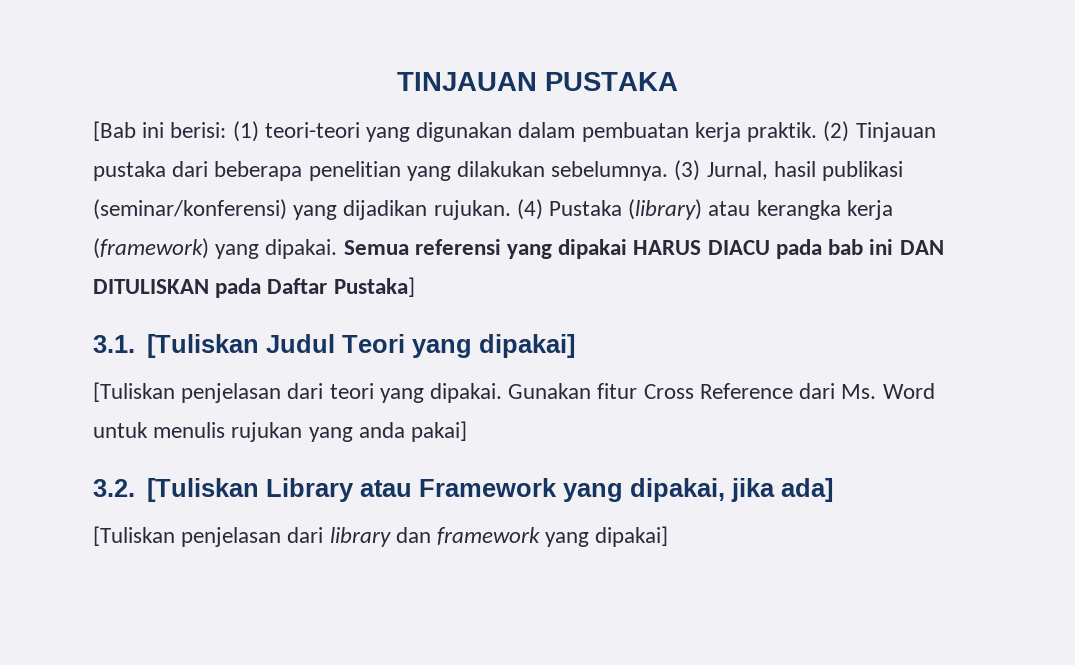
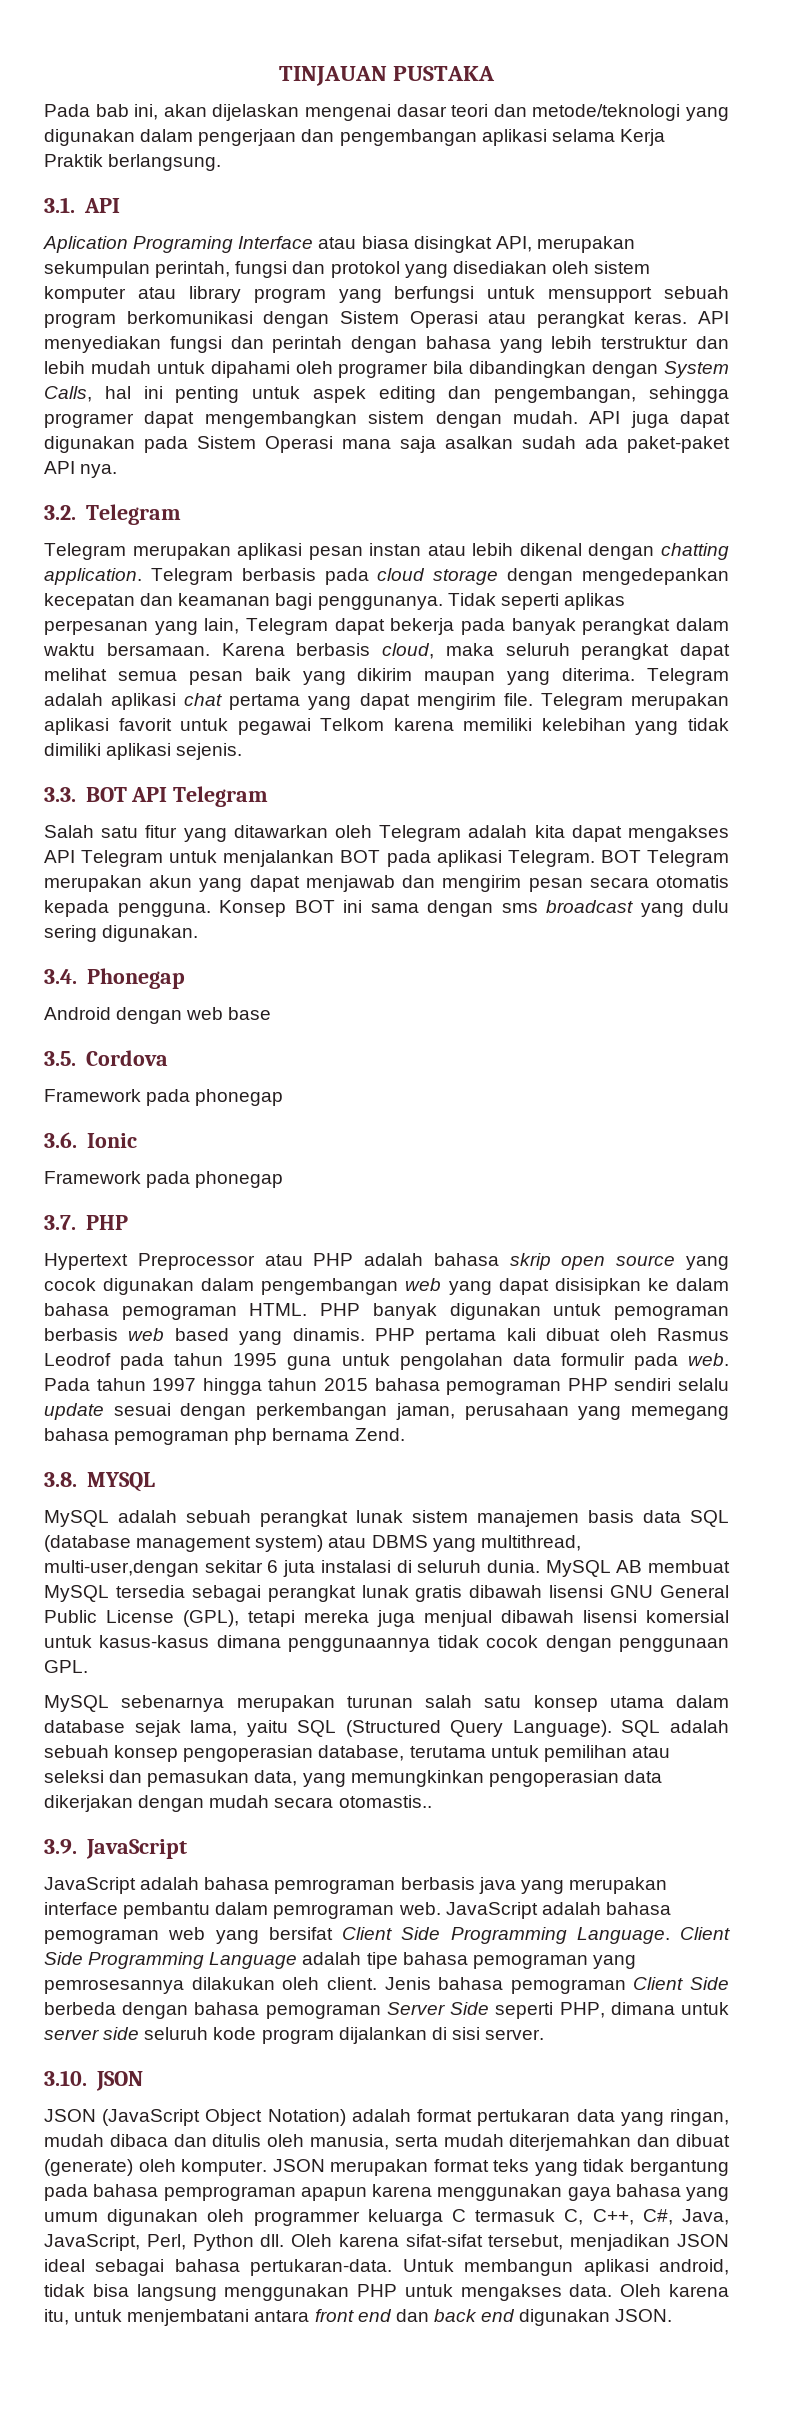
- [Bab ini berisi: (1) teori-teori yang digunakan dalam pembuatan kerja praktik. (2) Tinjauan pustaka dari beberapa penelitian yang dilakukan sebelumnya. (3) Jurnal, hasil publikasi (seminar/konferensi) yang dijadikan rujukan. (4) Pustaka (library) atau kerangka kerja (framework) yang dipakai. Semua referensi yang dipakai HARUS DIACU pada bab ini DAN DITULISKAN pada Daftar Pustaka]
- 3.1. [Tuliskan Judul Teori yang dipakai]
- [Tuliskan penjelasan dari teori yang dipakai. Gunakan fitur Cross Reference dari Ms. Word untuk menulis rujukan yang anda pakai]
- 3.2. [Tuliskan Library atau Framework yang dipakai, jika ada]
- [Tuliskan penjelasan dari library dan framework yang dipakai]
+ Pada bab ini, akan dijelaskan mengenai dasar teori dan metode/teknologi yang digunakan dalam pengerjaan dan pengembangan aplikasi selama Kerja Praktik berlangsung.
+ 3.1. API
+ Aplication Programing Interface atau biasa disingkat API, merupakan sekumpulan perintah, fungsi dan protokol yang disediakan oleh sistem komputer atau library program yang berfungsi untuk mensupport sebuah program berkomunikasi dengan Sistem Operasi atau perangkat keras. API menyediakan fungsi dan perintah dengan bahasa yang lebih terstruktur dan lebih mudah untuk dipahami oleh programer bila dibandingkan dengan System Calls, hal ini penting untuk aspek editing dan pengembangan, sehingga programer dapat mengembangkan sistem dengan mudah. API juga dapat digunakan pada Sistem Operasi mana saja asalkan sudah ada paket-paket API nya.
+ 3.2. Telegram
+ Telegram merupakan aplikasi pesan instan atau lebih dikenal dengan chatting application. Telegram berbasis pada cloud storage dengan mengedepankan kecepatan dan keamanan bagi penggunanya. Tidak seperti aplikas perpesanan yang lain, Telegram dapat bekerja pada banyak perangkat dalam waktu bersamaan. Karena berbasis cloud, maka seluruh perangkat dapat melihat semua pesan baik yang dikirim maupan yang diterima. Telegram adalah aplikasi chat pertama yang dapat mengirim file. Telegram merupakan aplikasi favorit untuk pegawai Telkom karena memiliki kelebihan yang tidak dimiliki aplikasi sejenis.
+ 3.3. BOT API Telegram
+ Salah satu fitur yang ditawarkan oleh Telegram adalah kita dapat mengakses API Telegram untuk menjalankan BOT pada aplikasi Telegram. BOT Telegram merupakan akun yang dapat menjawab dan mengirim pesan secara otomatis kepada pengguna. Konsep BOT ini sama dengan sms broadcast yang dulu sering digunakan.
+ 3.4. Phonegap
+ Android dengan web base
+ 3.5. Cordova
+ Framework pada phonegap
+ 3.6. Ionic
+ Framework pada phonegap
+ 3.7. PHP
+ Hypertext Preprocessor atau PHP adalah bahasa skrip open source yang cocok digunakan dalam pengembangan web yang dapat disisipkan ke dalam bahasa pemograman HTML. PHP banyak digunakan untuk pemograman berbasis web based yang dinamis. PHP pertama kali dibuat oleh Rasmus Leodrof pada tahun 1995 guna untuk pengolahan data formulir pada web. Pada tahun 1997 hingga tahun 2015 bahasa pemograman PHP sendiri selalu update sesuai dengan perkembangan jaman, perusahaan yang memegang bahasa pemograman php bernama Zend.
+ 3.8. MYSQL
+ MySQL adalah sebuah perangkat lunak sistem manajemen basis data SQL (database management system) atau DBMS yang multithread, multi-user,dengan sekitar 6 juta instalasi di seluruh dunia. MySQL AB membuat MySQL tersedia sebagai perangkat lunak gratis dibawah lisensi GNU General Public License (GPL), tetapi mereka juga menjual dibawah lisensi komersial untuk kasus-kasus dimana penggunaannya tidak cocok dengan penggunaan GPL.
+ MySQL sebenarnya merupakan turunan salah satu konsep utama dalam database sejak lama, yaitu SQL (Structured Query Language). SQL adalah sebuah konsep pengoperasian database, terutama untuk pemilihan atau seleksi dan pemasukan data, yang memungkinkan pengoperasian data dikerjakan dengan mudah secara otomastis..
+ 3.9. JavaScript
+ JavaScript adalah bahasa pemrograman berbasis java yang merupakan interface pembantu dalam pemrograman web. JavaScript adalah bahasa pemograman web yang bersifat Client Side Programming Language. Client Side Programming Language adalah tipe bahasa pemograman yang pemrosesannya dilakukan oleh client. Jenis bahasa pemograman Client Side berbeda dengan bahasa pemograman Server Side seperti PHP, dimana untuk server side seluruh kode program dijalankan di sisi server.
+ 3.10. JSON
+ JSON (JavaScript Object Notation) adalah format pertukaran data yang ringan, mudah dibaca dan ditulis oleh manusia, serta mudah diterjemahkan dan dibuat (generate) oleh komputer. JSON merupakan format teks yang tidak bergantung pada bahasa pemprograman apapun karena menggunakan gaya bahasa yang umum digunakan oleh programmer keluarga C termasuk C, C++, C#, Java, JavaScript, Perl, Python dll. Oleh karena sifat-sifat tersebut, menjadikan JSON ideal sebagai bahasa pertukaran-data. Untuk membangun aplikasi android, tidak bisa langsung menggunakan PHP untuk mengakses data. Oleh karena itu, untuk menjembatani antara front end dan back end digunakan JSON.

